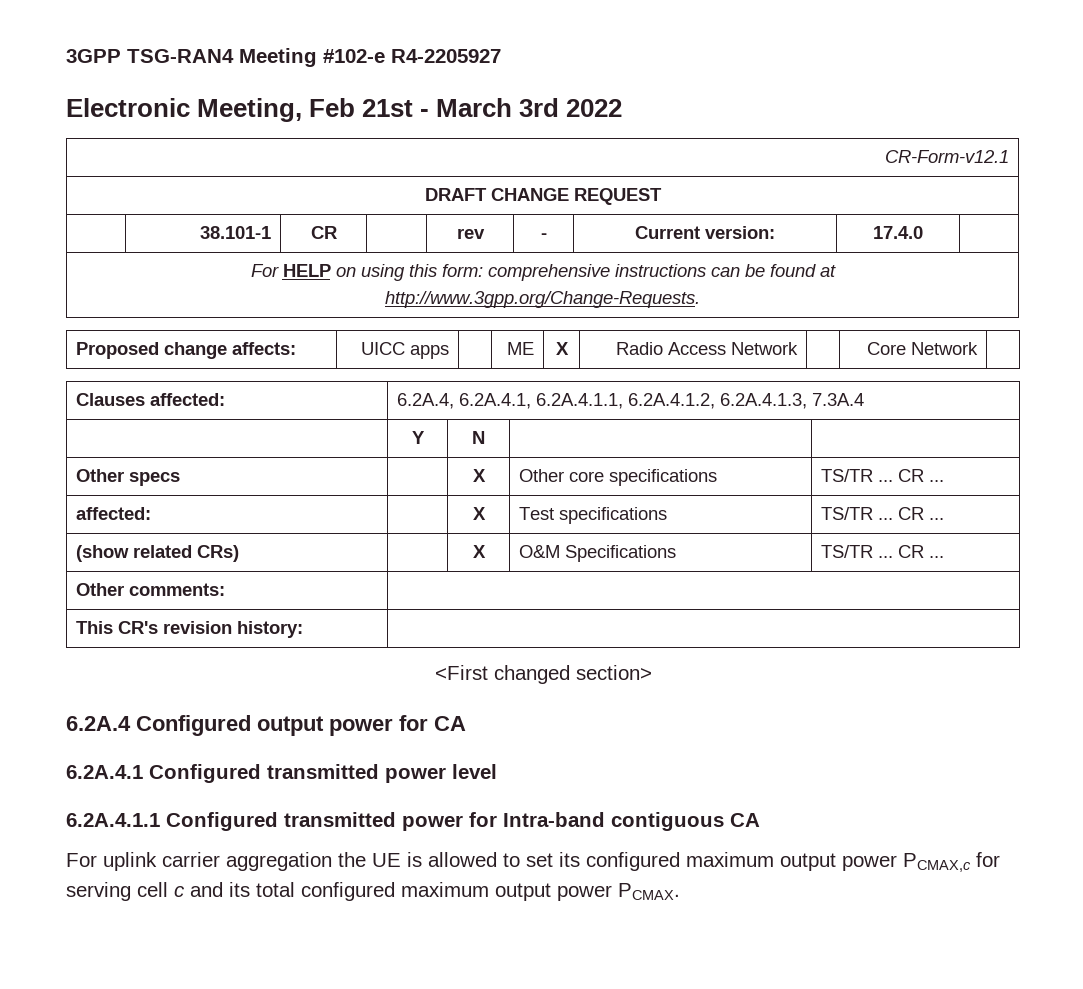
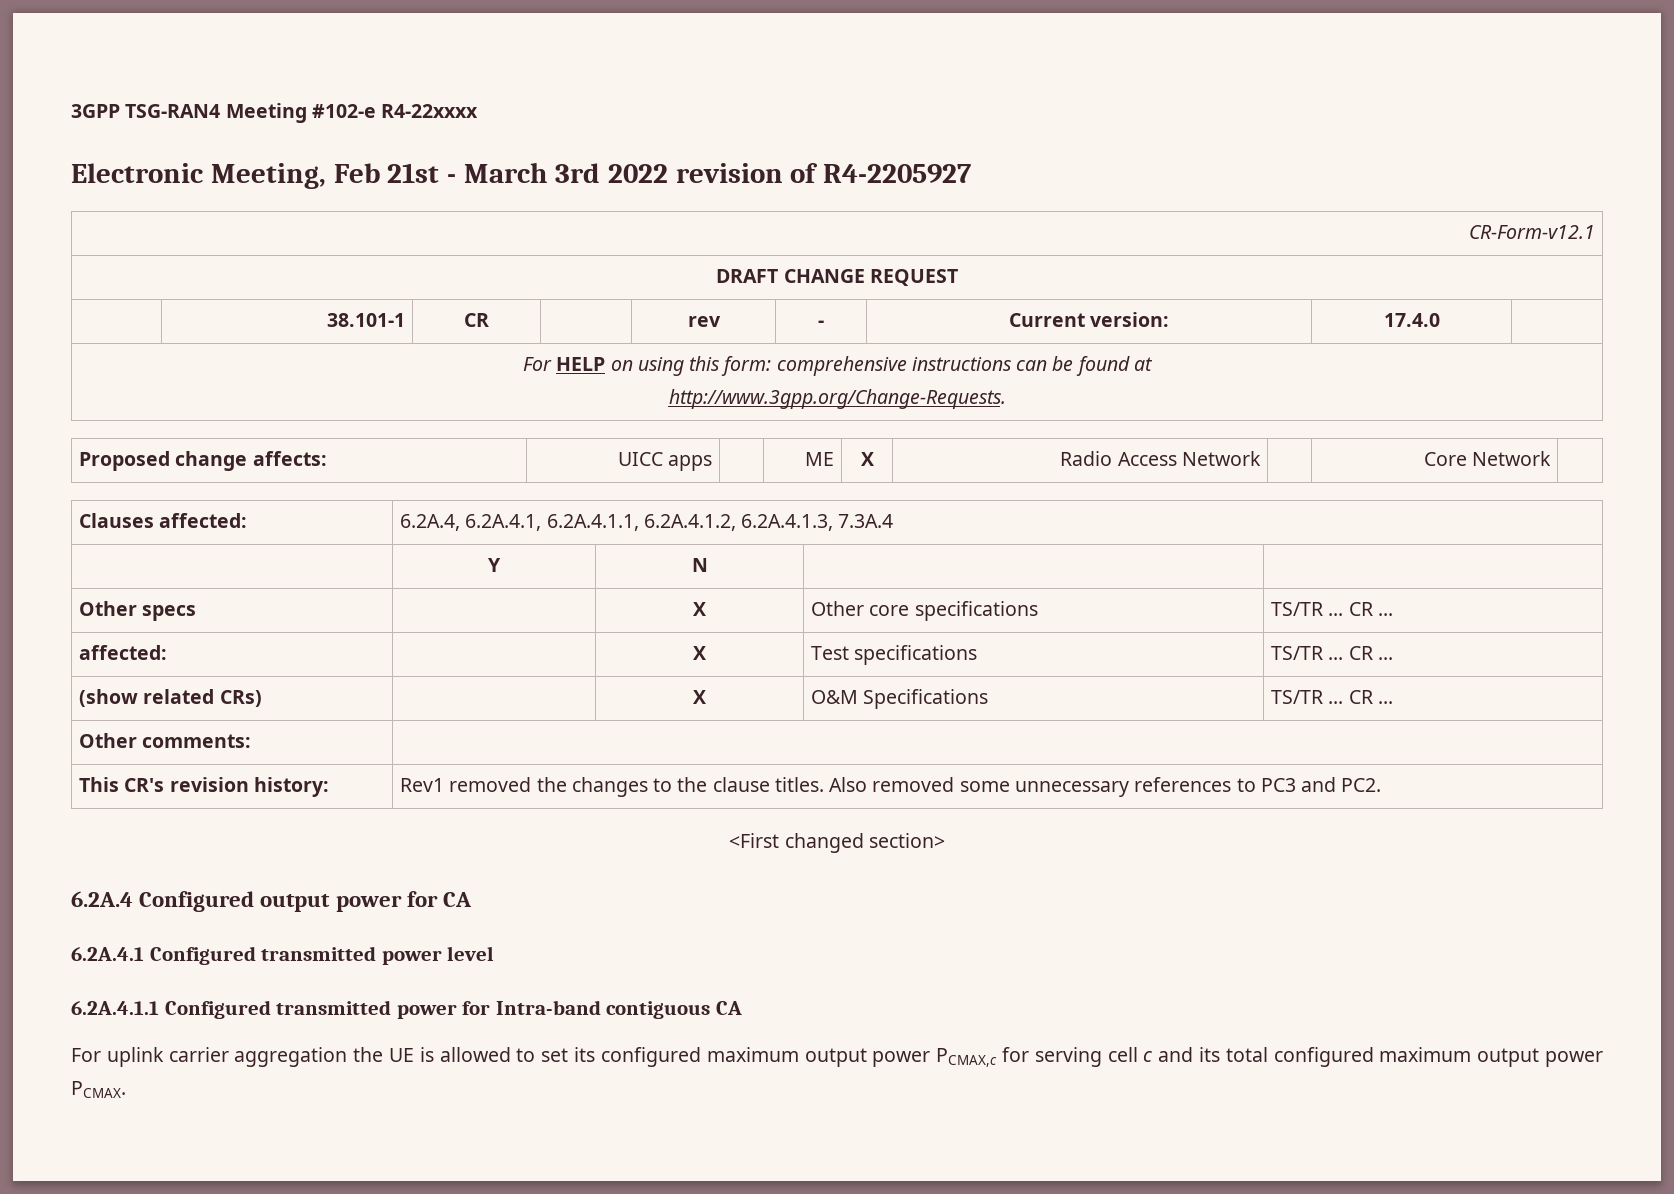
- 3GPP TSG-RAN4 Meeting #102-e R4-2205927
+ 3GPP TSG-RAN4 Meeting #102-e R4-22xxxx
- Electronic Meeting, Feb 21st - March 3rd 2022
+ Electronic Meeting, Feb 21st - March 3rd 2022 revision of R4-2205927
- This CR's revision history: |
+ This CR's revision history: | Rev1 removed the changes to the clause titles. Also removed some unnecessary references to PC3 and PC2.

